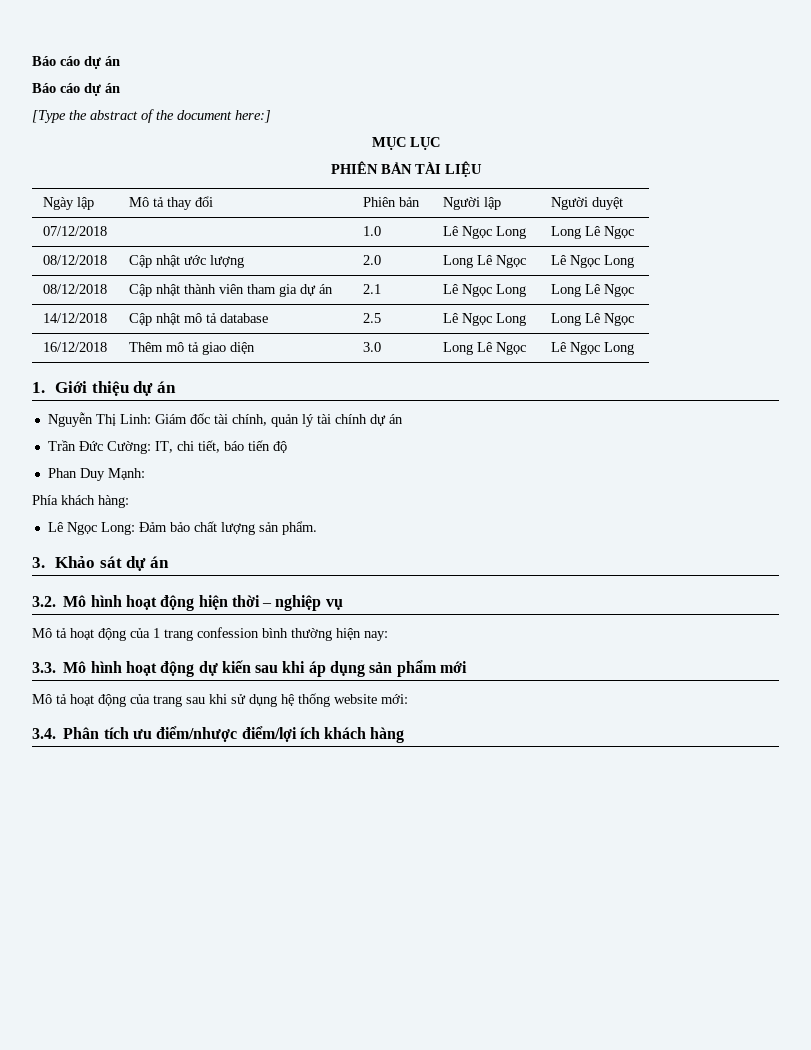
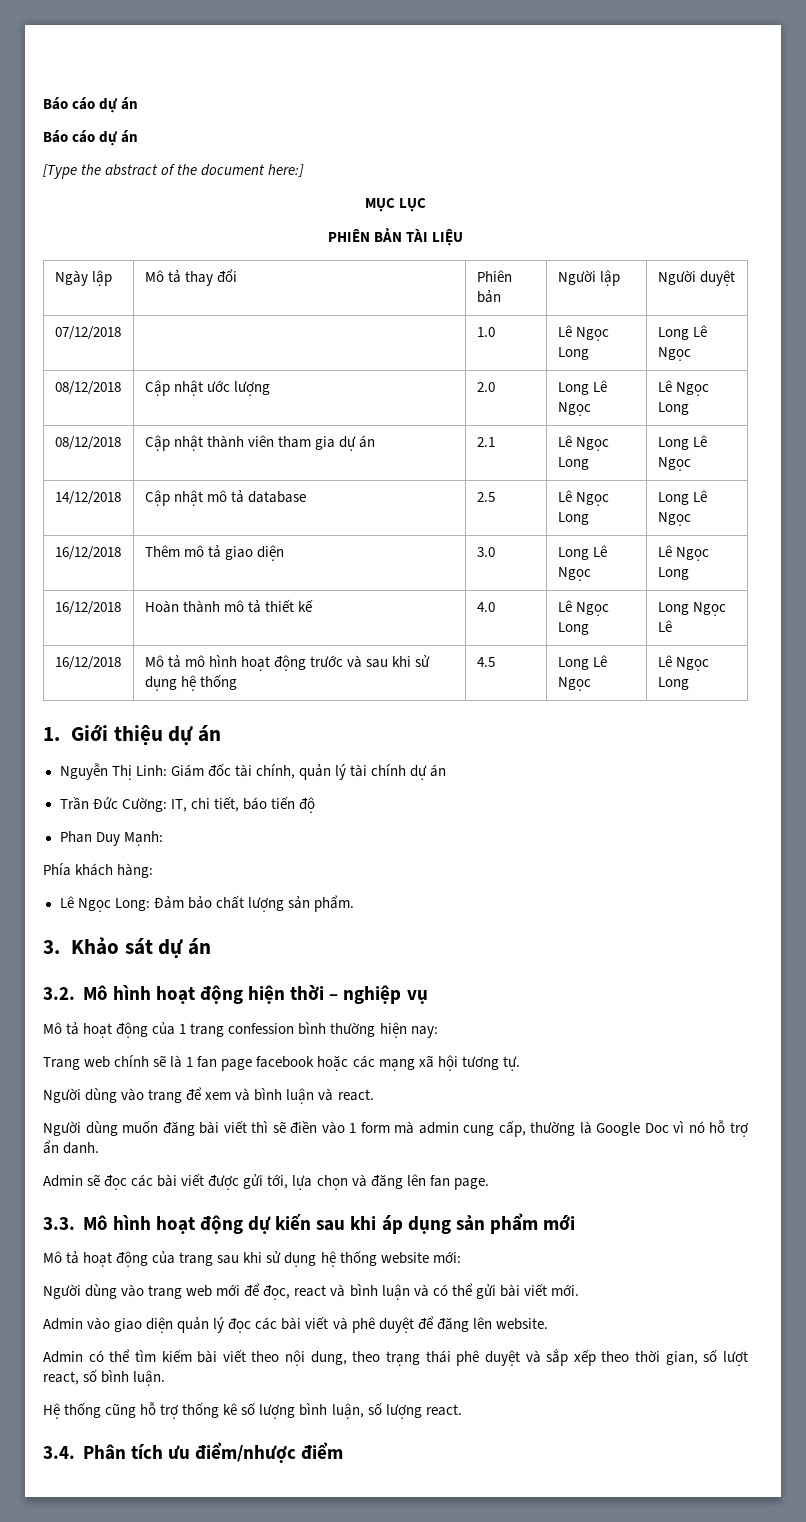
+ 16/12/2018 | Hoàn thành mô tả thiết kế | 4.0 | Lê Ngọc Long | Long Ngọc Lê
+ 16/12/2018 | Mô tả mô hình hoạt động trước và sau khi sử dụng hệ thống | 4.5 | Long Lê Ngọc | Lê Ngọc Long
+ Trang web chính sẽ là 1 fan page facebook hoặc các mạng xã hội tương tự.
+ Người dùng vào trang để xem và bình luận và react.
+ Người dùng muốn đăng bài viết thì sẽ điền vào 1 form mà admin cung cấp, thường là Google Doc vì nó hỗ trợ ẩn danh.
+ Admin sẽ đọc các bài viết được gửi tới, lựa chọn và đăng lên fan page.
+ Người dùng vào trang web mới để đọc, react và bình luận và có thể gửi bài viết mới.
+ Admin vào giao diện quản lý đọc các bài viết và phê duyệt để đăng lên website.
+ Admin có thể tìm kiếm bài viết theo nội dung, theo trạng thái phê duyệt và sắp xếp theo thời gian, số lượt react, số bình luận.
+ Hệ thống cũng hỗ trợ thống kê số lượng bình luận, số lượng react.
- 3.4. Phân tích ưu điểm/nhược điểm/lợi ích khách hàng
+ 3.4. Phân tích ưu điểm/nhược điểm

